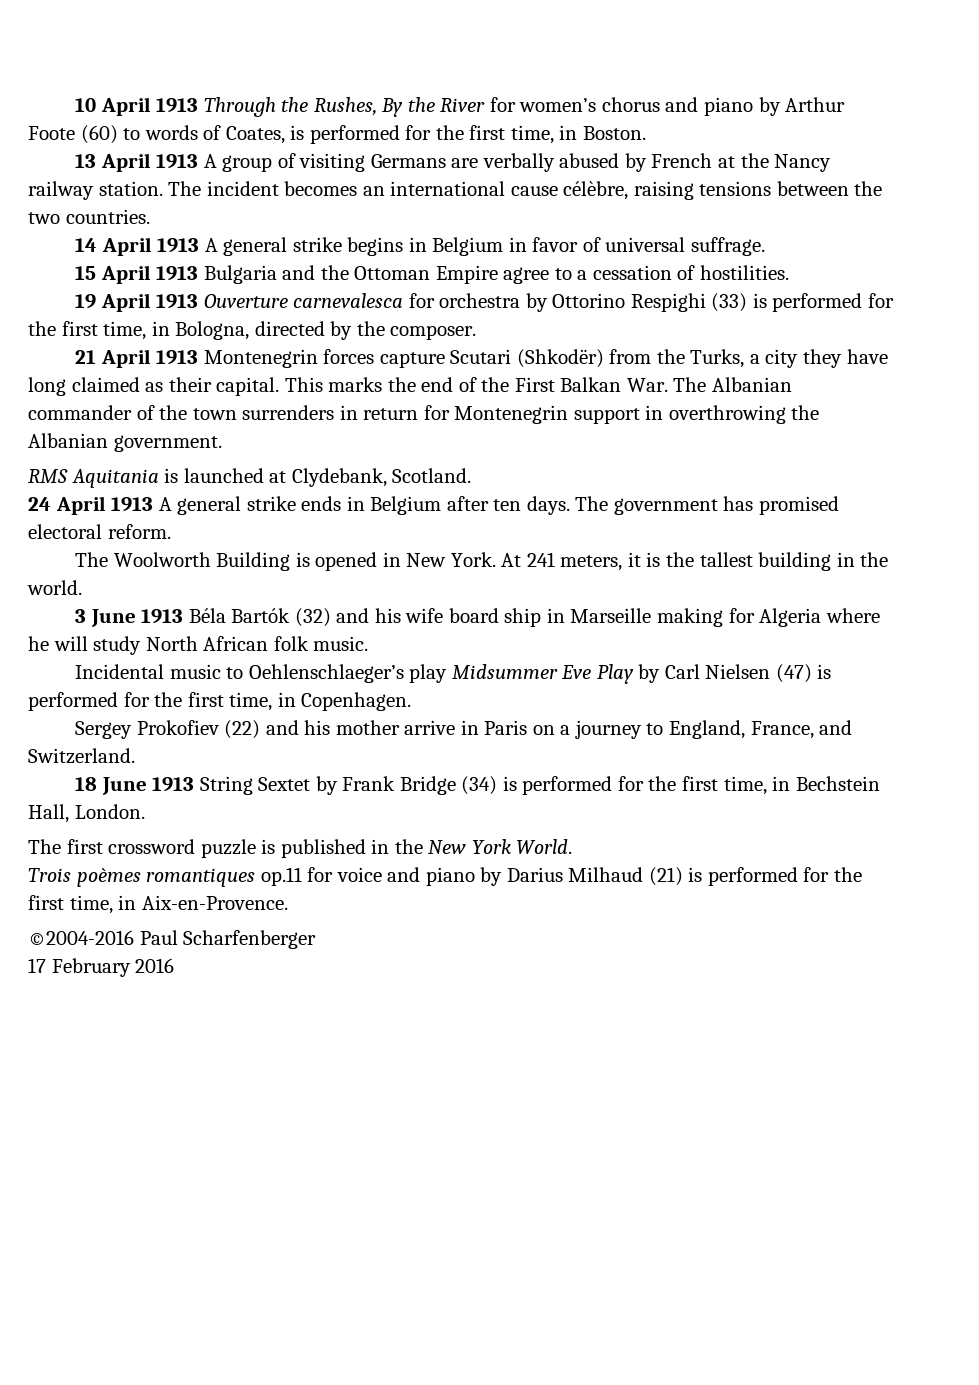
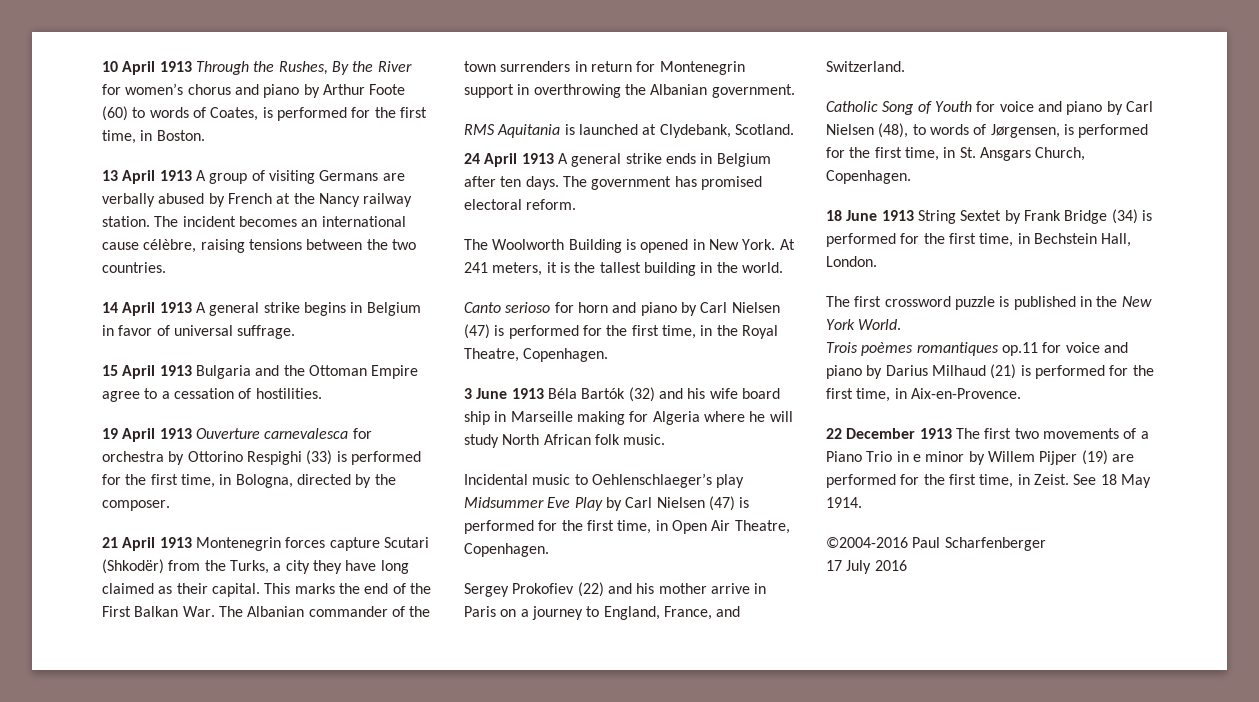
+ Canto serioso for horn and piano by Carl Nielsen (47) is performed for the first time, in the Royal Theatre, Copenhagen.
- Incidental music to Oehlenschlaeger’s play Midsummer Eve Play by Carl Nielsen (47) is performed for the first time, in Copenhagen.
+ Incidental music to Oehlenschlaeger’s play Midsummer Eve Play by Carl Nielsen (47) is performed for the first time, in Open Air Theatre, Copenhagen.
+ Catholic Song of Youth for voice and piano by Carl Nielsen (48), to words of Jørgensen, is performed for the first time, in St. Ansgars Church, Copenhagen.
+ 22 December 1913 The first two movements of a Piano Trio in e minor by Willem Pijper (19) are performed for the first time, in Zeist. See 18 May 1914.
- 17 February 2016
+ 17 July 2016

